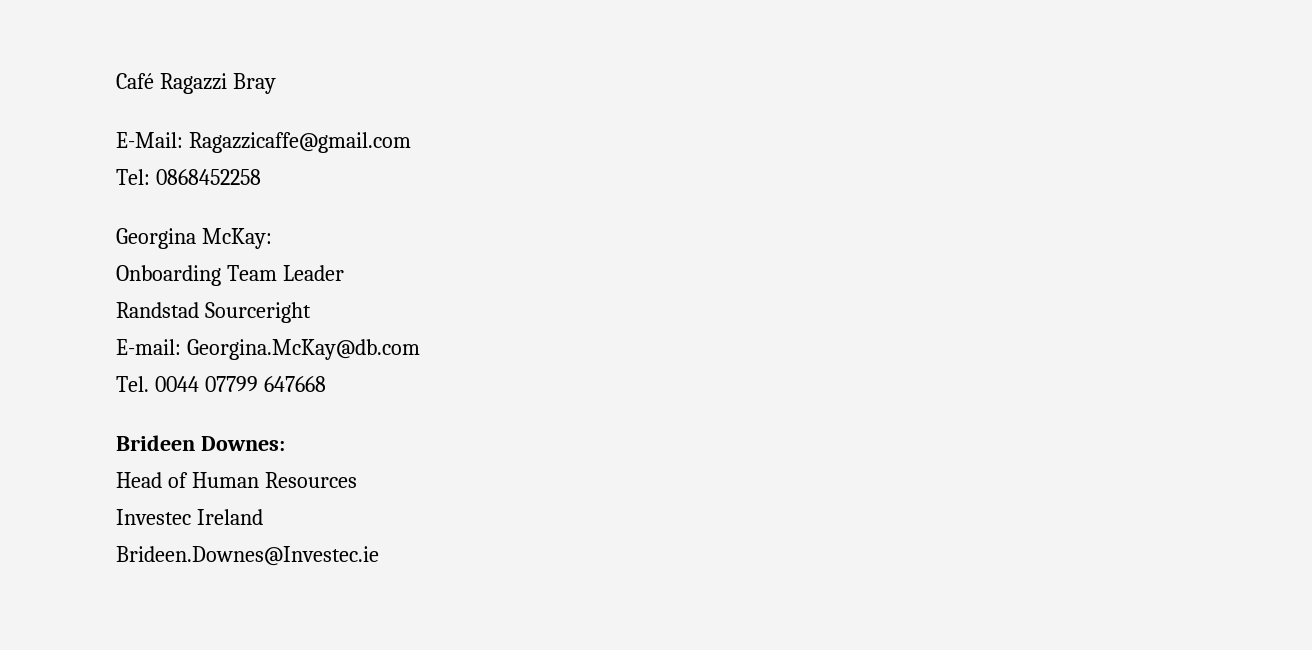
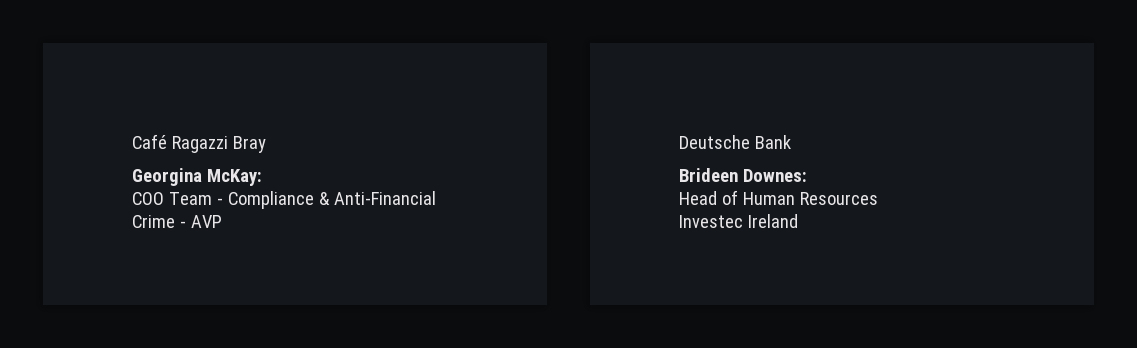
- E-Mail: Ragazzicaffe@gmail.com
- Tel: 0868452258
  Georgina McKay:
- Onboarding Team Leader
- Randstad Sourceright
- E-mail: Georgina.McKay@db.com
- Tel. 0044 07799 647668
+ COO Team - Compliance & Anti-Financial Crime - AVP
+ Deutsche Bank
- Brideen.Downes@Investec.ie

